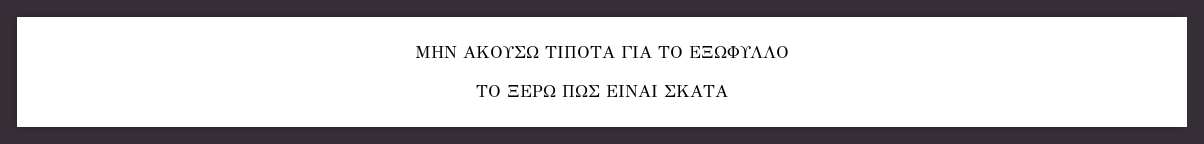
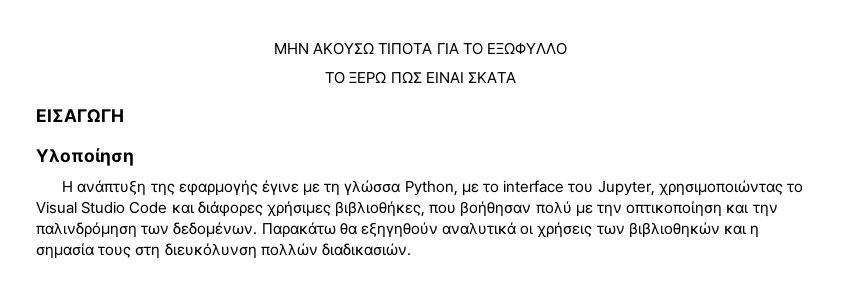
+ ΕΙΣΑΓΩΓΗ
+ Υλοποίηση
+ Η ανάπτυξη της εφαρμογής έγινε με τη γλώσσα Python, με το interface του Jupyter, χρησιμοποιώντας το Visual Studio Code και διάφορες χρήσιμες βιβλιοθήκες, που βοήθησαν πολύ με την οπτικοποίηση και την παλινδρόμηση των δεδομένων. Παρακάτω θα εξηγηθούν αναλυτικά οι χρήσεις των βιβλιοθηκών και η σημασία τους στη διευκόλυνση πολλών διαδικασιών.

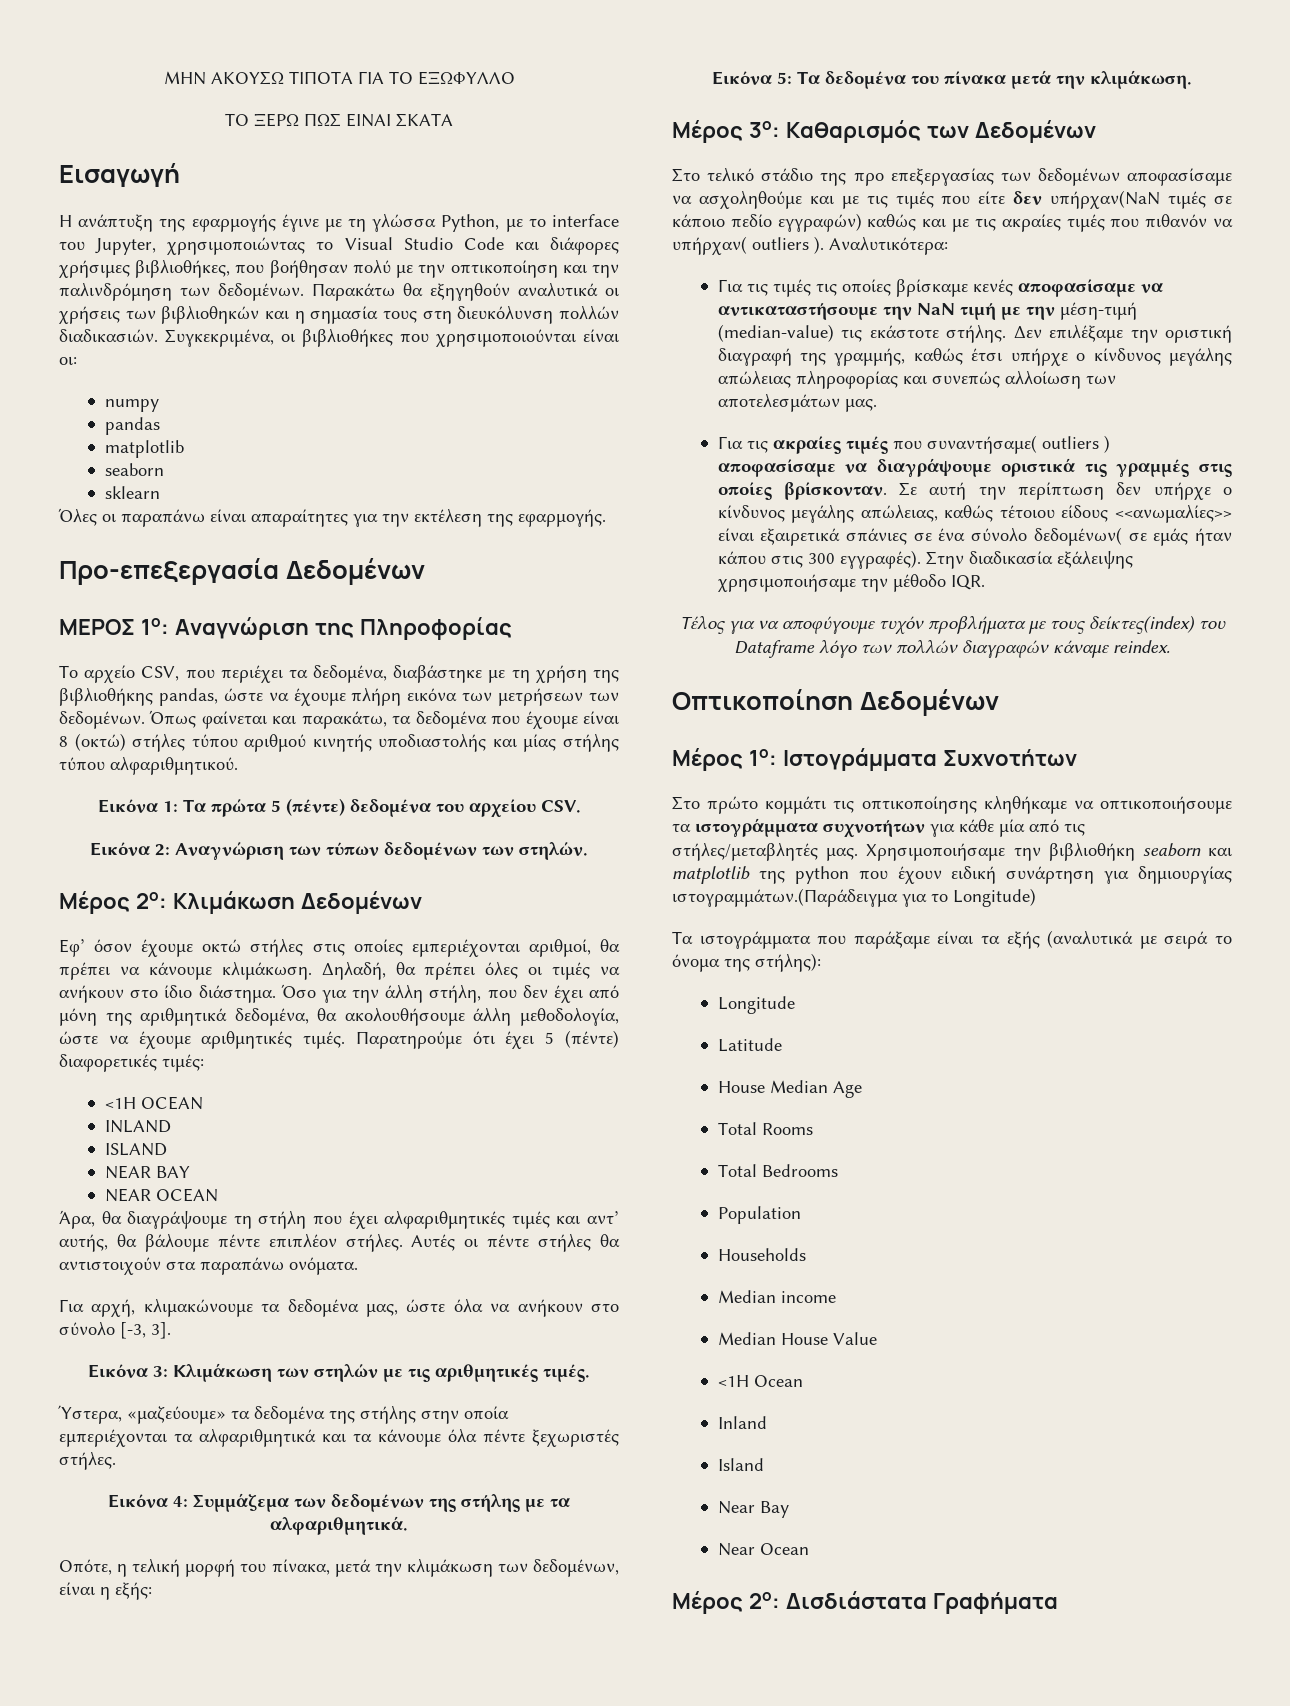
- ΕΙΣΑΓΩΓΗ
- Υλοποίηση
+ Εισαγωγή
+ Συγκεκριμένα, οι βιβλιοθήκες που χρησιμοποιούνται είναι οι:
+ numpy
+ pandas
+ matplotlib
+ seaborn
+ sklearn
+ Όλες οι παραπάνω είναι απαραίτητες για την εκτέλεση της εφαρμογής.
+ Προ-επεξεργασία Δεδομένων
+ ΜΕΡΟΣ 1ο: Αναγνώριση της Πληροφορίας
+ Το αρχείο CSV, που περιέχει τα δεδομένα, διαβάστηκε με τη χρήση της βιβλιοθήκης pandas, ώστε να έχουμε πλήρη εικόνα των μετρήσεων των δεδομένων. Όπως φαίνεται και παρακάτω, τα δεδομένα που έχουμε είναι 8 (οκτώ) στήλες τύπου αριθμού κινητής υποδιαστολής και μίας στήλης τύπου αλφαριθμητικού.
+ Εικόνα 1: Τα πρώτα 5 (πέντε) δεδομένα του αρχείου CSV.
+ Εικόνα 2: Αναγνώριση των τύπων δεδομένων των στηλών.
+ Μέρος 2ο: Κλιμάκωση Δεδομένων
+ Εφ’ όσον έχουμε οκτώ στήλες στις οποίες εμπεριέχονται αριθμοί, θα πρέπει να κάνουμε κλιμάκωση. Δηλαδή, θα πρέπει όλες οι τιμές να ανήκουν στο ίδιο διάστημα. Όσο για την άλλη στήλη, που δεν έχει από μόνη της αριθμητικά δεδομένα, θα ακολουθήσουμε άλλη μεθοδολογία, ώστε να έχουμε αριθμητικές τιμές. Παρατηρούμε ότι έχει 5 (πέντε) διαφορετικές τιμές:
+ <1H OCEAN
+ INLAND
+ ISLAND
+ NEAR BAY
+ NEAR OCEAN
+ Άρα, θα διαγράψουμε τη στήλη που έχει αλφαριθμητικές τιμές και αντ’ αυτής, θα βάλουμε πέντε επιπλέον στήλες. Αυτές οι πέντε στήλες θα αντιστοιχούν στα παραπάνω ονόματα.
+ Για αρχή, κλιμακώνουμε τα δεδομένα μας, ώστε όλα να ανήκουν στο σύνολο [-3, 3].
+ Εικόνα 3: Κλιμάκωση των στηλών με τις αριθμητικές τιμές.
+ Ύστερα, «μαζεύουμε» τα δεδομένα της στήλης στην οποία εμπεριέχονται τα αλφαριθμητικά και τα κάνουμε όλα πέντε ξεχωριστές στήλες.
+ Εικόνα 4: Συμμάζεμα των δεδομένων της στήλης με τα αλφαριθμητικά.
+ Οπότε, η τελική μορφή του πίνακα, μετά την κλιμάκωση των δεδομένων, είναι η εξής:
+ Εικόνα 5: Τα δεδομένα του πίνακα μετά την κλιμάκωση.
+ Μέρος 3ο: Καθαρισμός των Δεδομένων
+ Στο τελικό στάδιο της προ επεξεργασίας των δεδομένων αποφασίσαμε να ασχοληθούμε και με τις τιμές που είτε δεν υπήρχαν(NaN τιμές σε κάποιο πεδίο εγγραφών) καθώς και με τις ακραίες τιμές που πιθανόν να υπήρχαν( outliers ). Αναλυτικότερα:
+ Για τις τιμές τις οποίες βρίσκαμε κενές αποφασίσαμε να αντικαταστήσουμε την NaN τιμή με την μέση-τιμή (median-value) τις εκάστοτε στήλης. Δεν επιλέξαμε την οριστική διαγραφή της γραμμής, καθώς έτσι υπήρχε ο κίνδυνος μεγάλης απώλειας πληροφορίας και συνεπώς αλλοίωση των αποτελεσμάτων μας.
+ Για τις ακραίες τιμές που συναντήσαμε( outliers ) αποφασίσαμε να διαγράψουμε οριστικά τις γραμμές στις οποίες βρίσκονταν. Σε αυτή την περίπτωση δεν υπήρχε ο κίνδυνος μεγάλης απώλειας, καθώς τέτοιου είδους <<ανωμαλίες>> είναι εξαιρετικά σπάνιες σε ένα σύνολο δεδομένων( σε εμάς ήταν κάπου στις 300 εγγραφές). Στην διαδικασία εξάλειψης χρησιμοποιήσαμε την μέθοδο IQR.
+ Τέλος για να αποφύγουμε τυχόν προβλήματα με τους δείκτες(index) του Dataframe λόγο των πολλών διαγραφών κάναμε reindex.
+ Οπτικοποίηση Δεδομένων
+ Μέρος 1ο: Ιστογράμματα Συχνοτήτων
+ Στο πρώτο κομμάτι τις οπτικοποίησης κληθήκαμε να οπτικοποιήσουμε τα ιστογράμματα συχνοτήτων για κάθε μία από τις στήλες/μεταβλητές μας. Χρησιμοποιήσαμε την βιβλιοθήκη seaborn και matplotlib της python που έχουν ειδική συνάρτηση για δημιουργίας ιστογραμμάτων.(Παράδειγμα για το Longitude)
+ Τα ιστογράμματα που παράξαμε είναι τα εξής (αναλυτικά με σειρά το όνομα της στήλης):
+ Longitude
+ Latitude
+ House Median Age
+ Total Rooms
+ Total Bedrooms
+ Population
+ Households
+ Median income
+ Median House Value
+ <1H Ocean
+ Inland
+ Island
+ Near Bay
+ Near Ocean
+ Μέρος 2ο: Δισδιάστατα Γραφήματα

